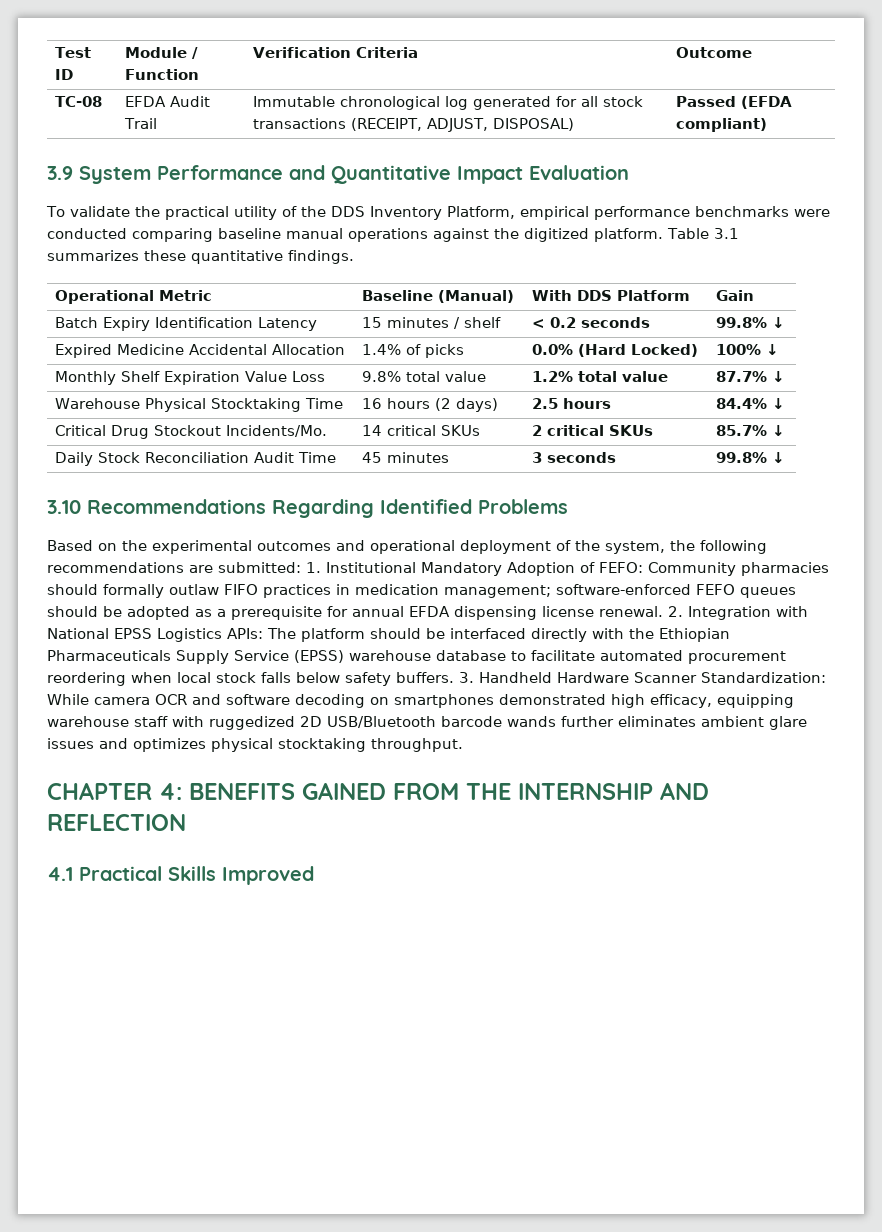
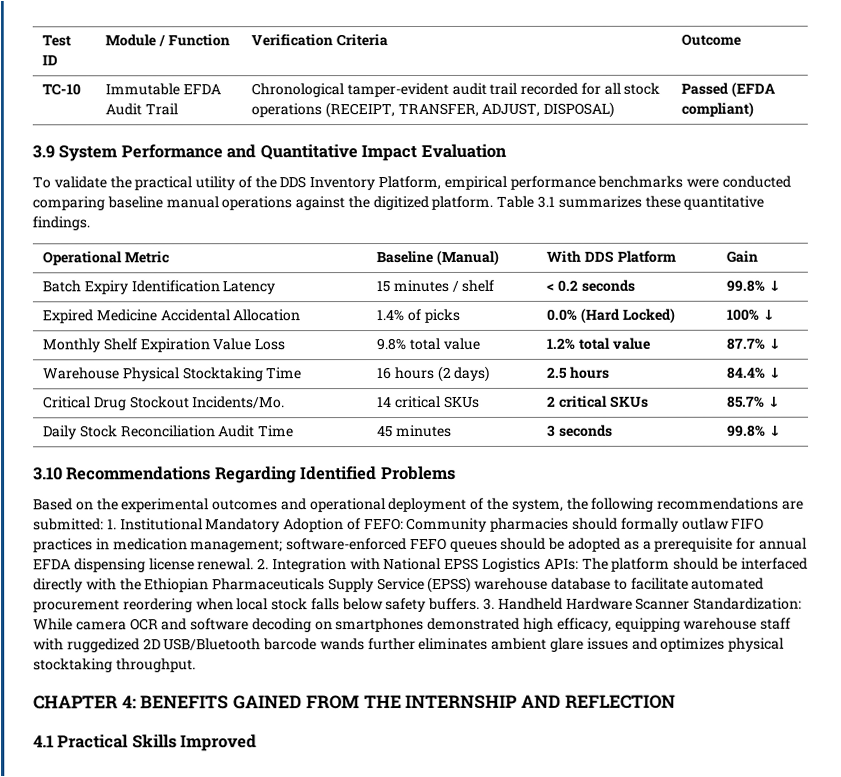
- TC-08 | EFDA Audit Trail | Immutable chronological log generated for all stock transactions (RECEIPT, ADJUST, DISPOSAL) | Passed (EFDA compliant)
+ TC-10 | Immutable EFDA Audit Trail | Chronological tamper-evident audit trail recorded for all stock operations (RECEIPT, TRANSFER, ADJUST, DISPOSAL) | Passed (EFDA compliant)

